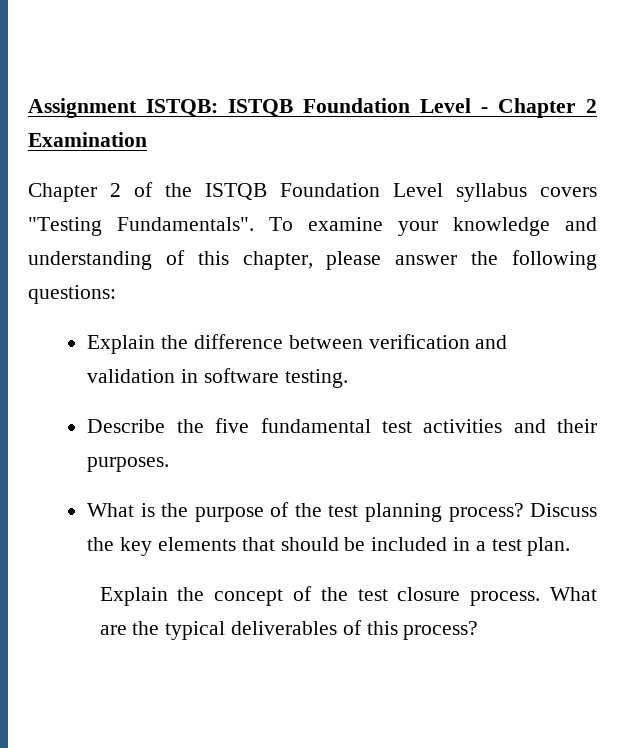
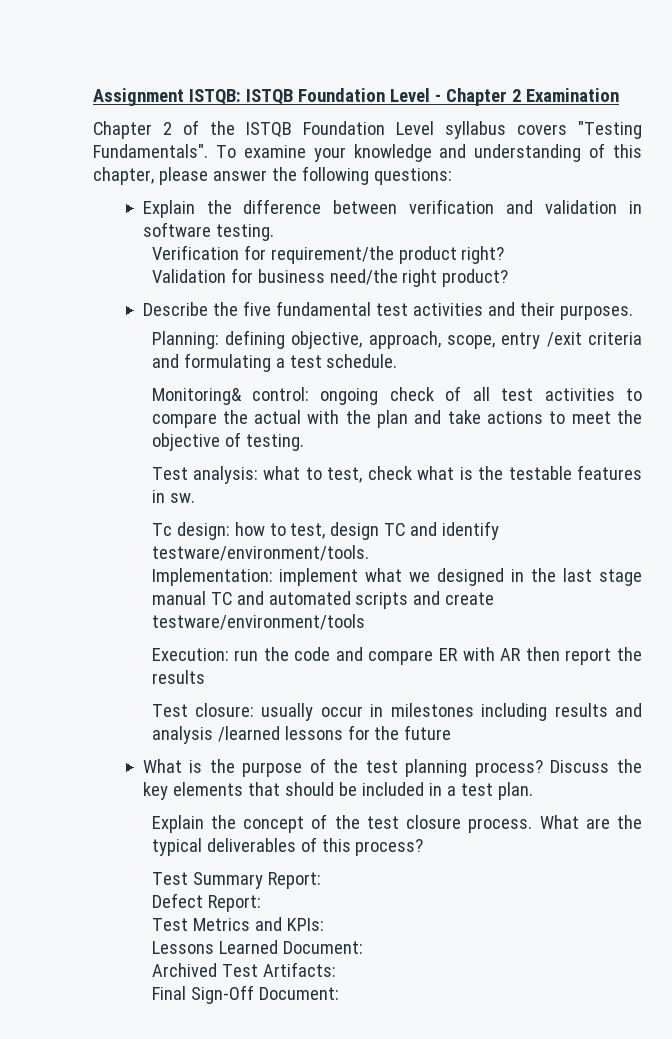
+ Verification for requirement/the product right?
+ Validation for business need/the right product?
+ Planning: defining objective, approach, scope, entry /exit criteria and formulating a test schedule.
+ Monitoring& control: ongoing check of all test activities to compare the actual with the plan and take actions to meet the objective of testing.
+ Test analysis: what to test, check what is the testable features in sw.
+ Tc design: how to test, design TC and identify testware/environment/tools.
+ Implementation: implement what we designed in the last stage manual TC and automated scripts and create testware/environment/tools
+ Execution: run the code and compare ER with AR then report the results
+ Test closure: usually occur in milestones including results and analysis /learned lessons for the future
+ Test Summary Report:
+ Defect Report:
+ Test Metrics and KPIs:
+ Lessons Learned Document:
+ Archived Test Artifacts:
+ Final Sign-Off Document:

